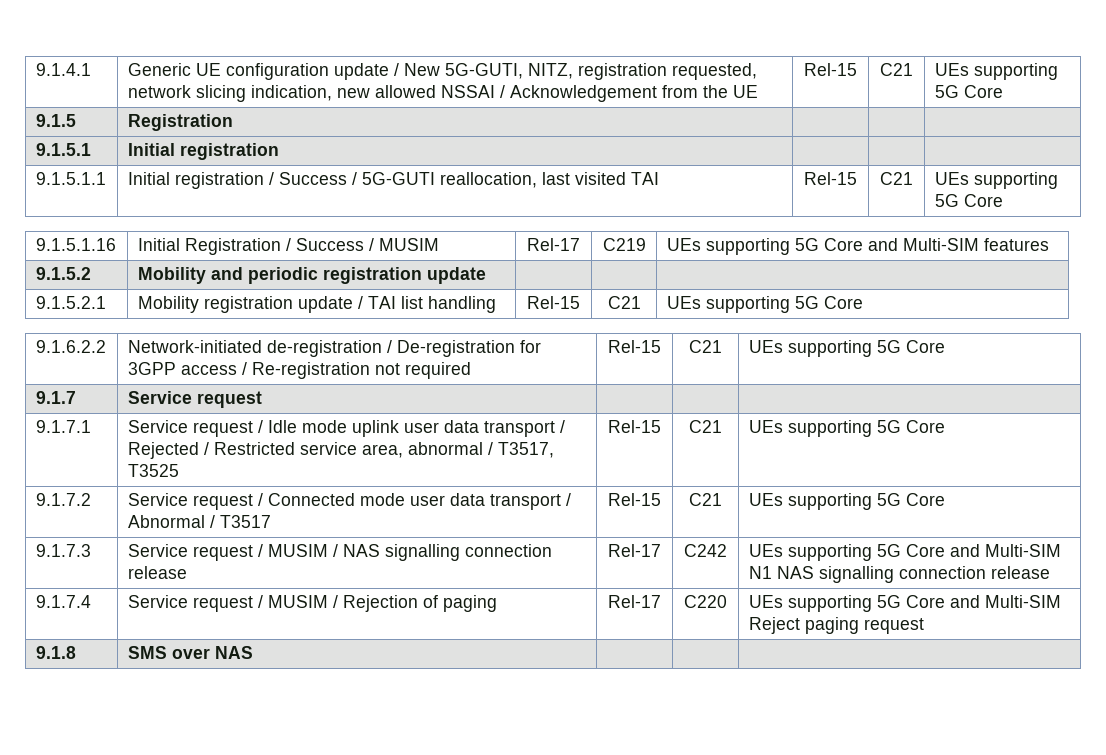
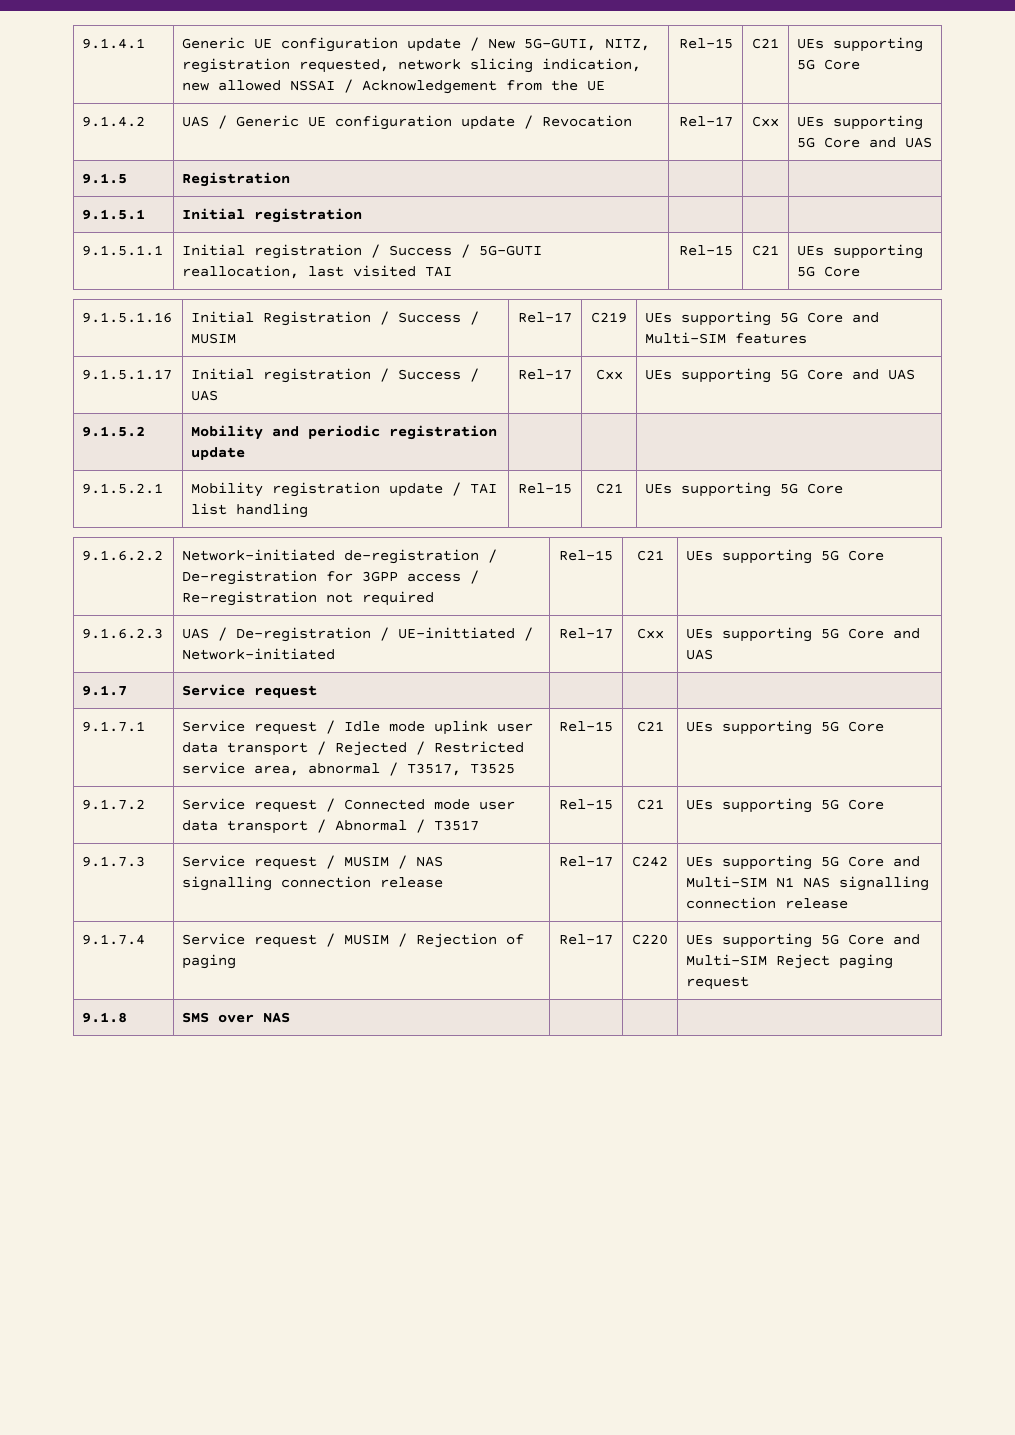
+ 9.1.4.2 | UAS / Generic UE configuration update / Revocation | Rel-17 | Cxx | UEs supporting 5G Core and UAS
+ 9.1.5.1.17 | Initial registration / Success / UAS | Rel-17 | Cxx | UEs supporting 5G Core and UAS
+ 9.1.6.2.3 | UAS / De-registration / UE-inittiated / Network-initiated | Rel-17 | Cxx | UEs supporting 5G Core and UAS

